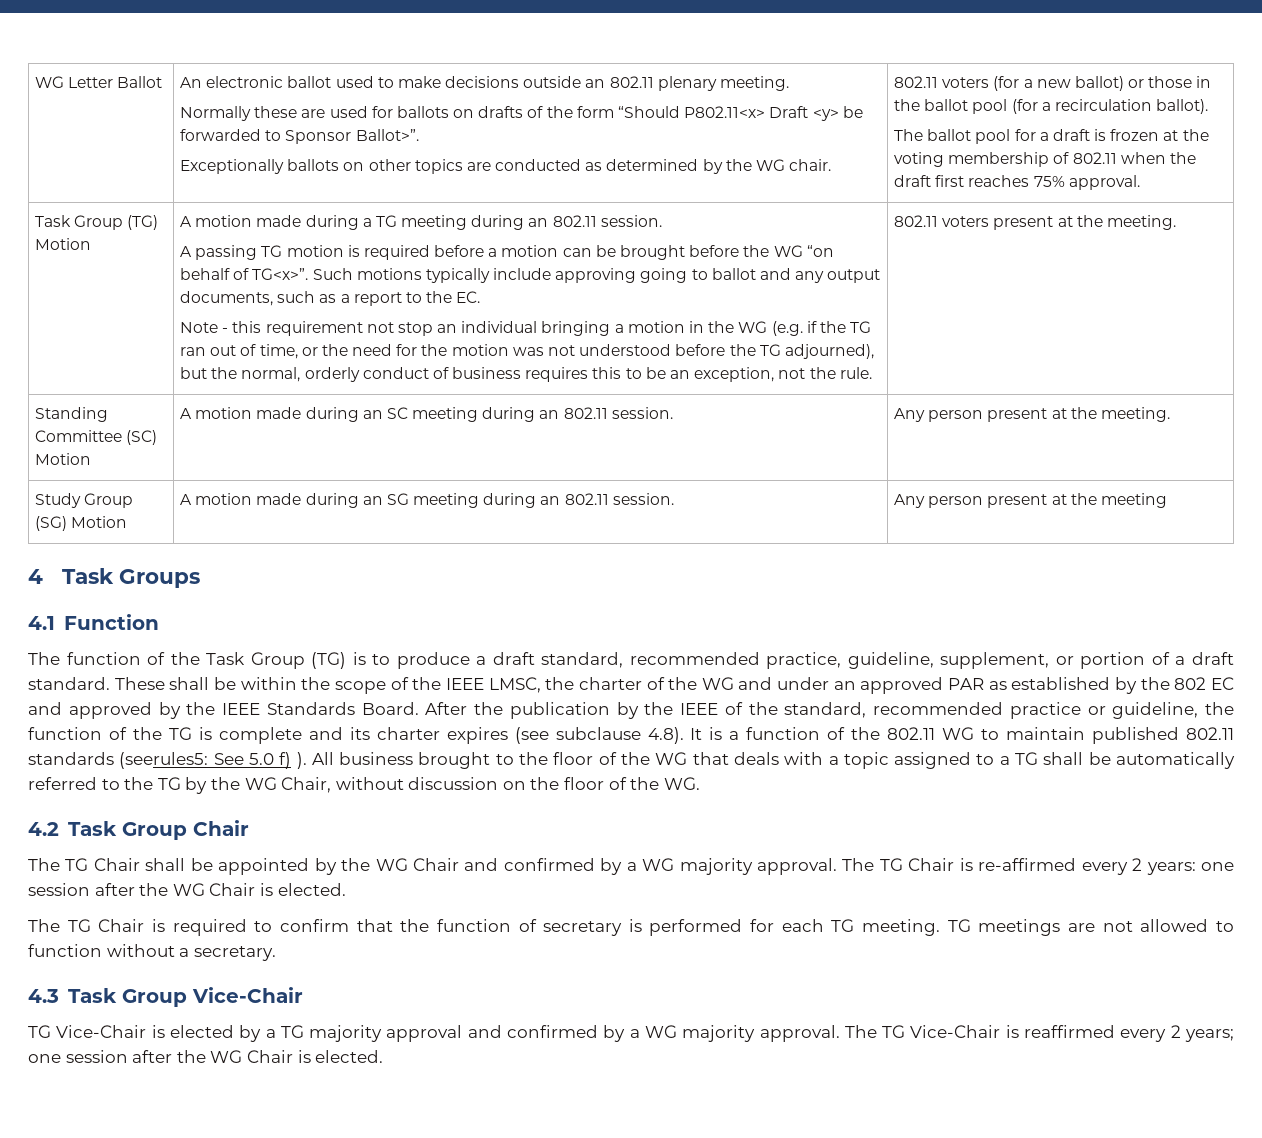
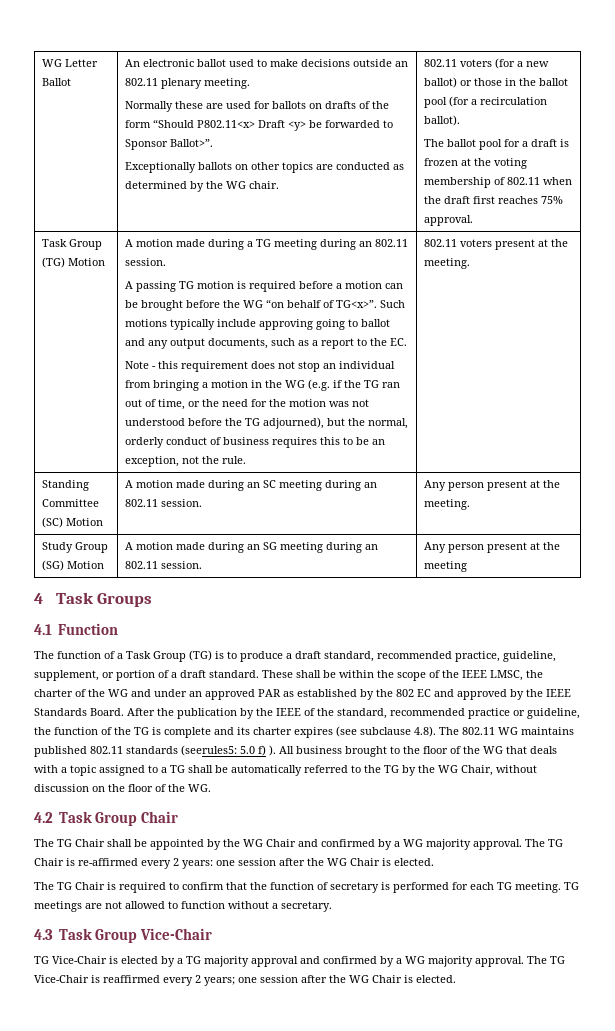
- Note - this requirement not stop an individual bringing a motion in the WG (e.g. if the TG ran out of time, or the need for the motion was not understood before the TG adjourned), but the normal, orderly conduct of business requires this to be an exception, not the rule.
+ Note - this requirement does not stop an individual from bringing a motion in the WG (e.g. if the TG ran out of time, or the need for the motion was not understood before the TG adjourned), but the normal, orderly conduct of business requires this to be an exception, not the rule.
- The function of the Task Group (TG) is to produce a draft standard, recommended practice, guideline, supplement, or portion of a draft standard.
+ The function of a Task Group (TG) is to produce a draft standard, recommended practice, guideline, supplement, or portion of a draft standard.
- After the publication by the IEEE of the standard, recommended practice or guideline, the function of the TG is complete and its charter expires (see subclause 4.8). It is a function of the 802.11 WG to maintain published 802.11 standards (seerules5: See 5.0 f) ).
+ After the publication by the IEEE of the standard, recommended practice or guideline, the function of the TG is complete and its charter expires (see subclause 4.8). The 802.11 WG maintains published 802.11 standards (seerules5: 5.0 f) ).

